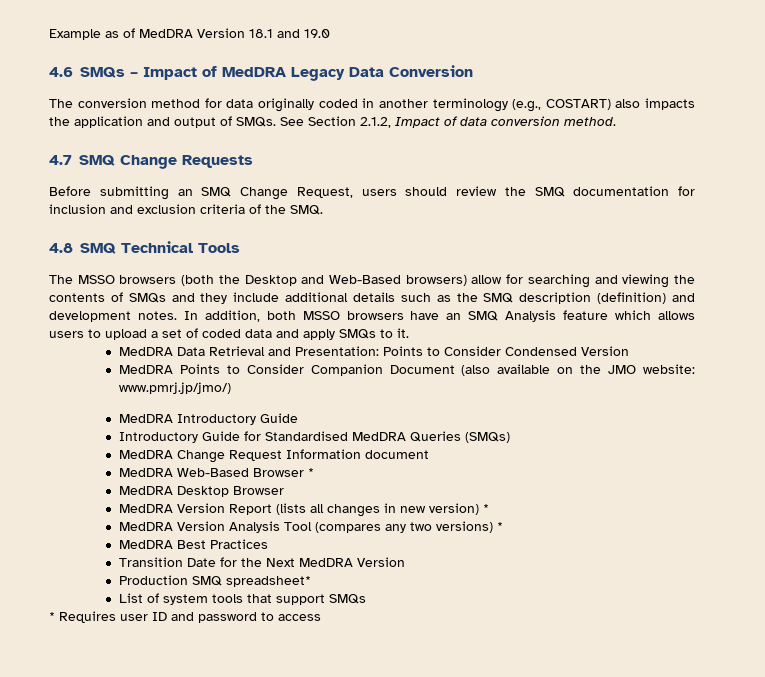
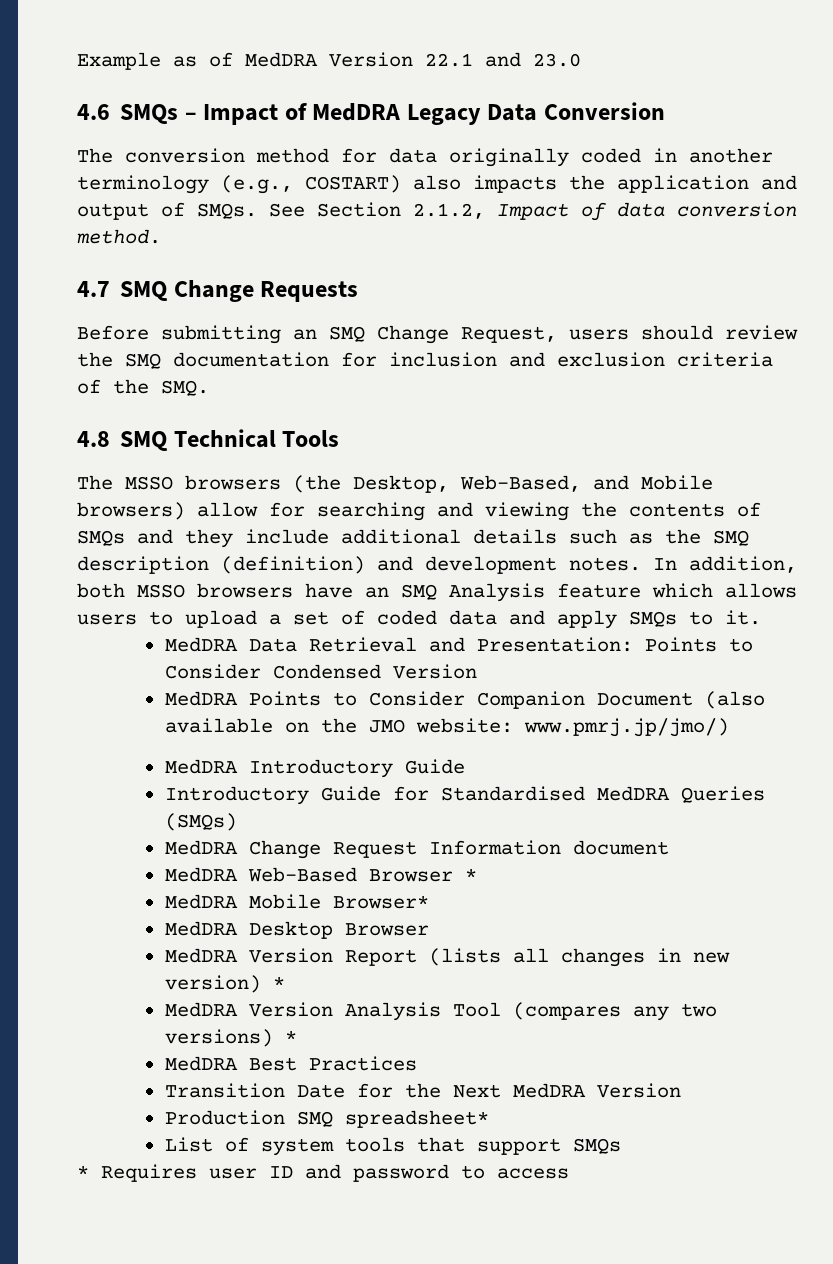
- Example as of MedDRA Version 18.1 and 19.0
+ Example as of MedDRA Version 22.1 and 23.0
- The MSSO browsers (both the Desktop and Web-Based browsers) allow for searching and viewing the contents of SMQs and they include additional details such as the SMQ description (definition) and development notes.
+ The MSSO browsers (the Desktop, Web-Based, and Mobile browsers) allow for searching and viewing the contents of SMQs and they include additional details such as the SMQ description (definition) and development notes.
+ MedDRA Mobile Browser*

